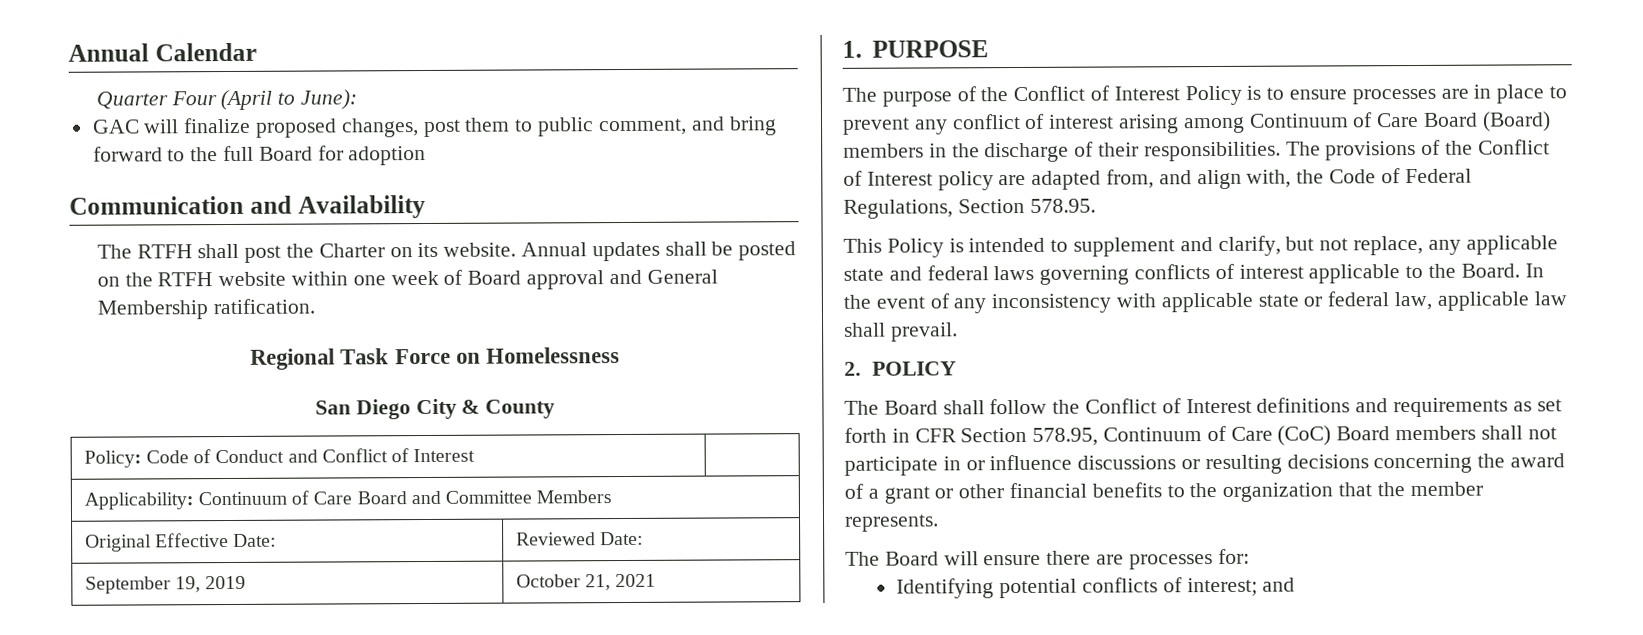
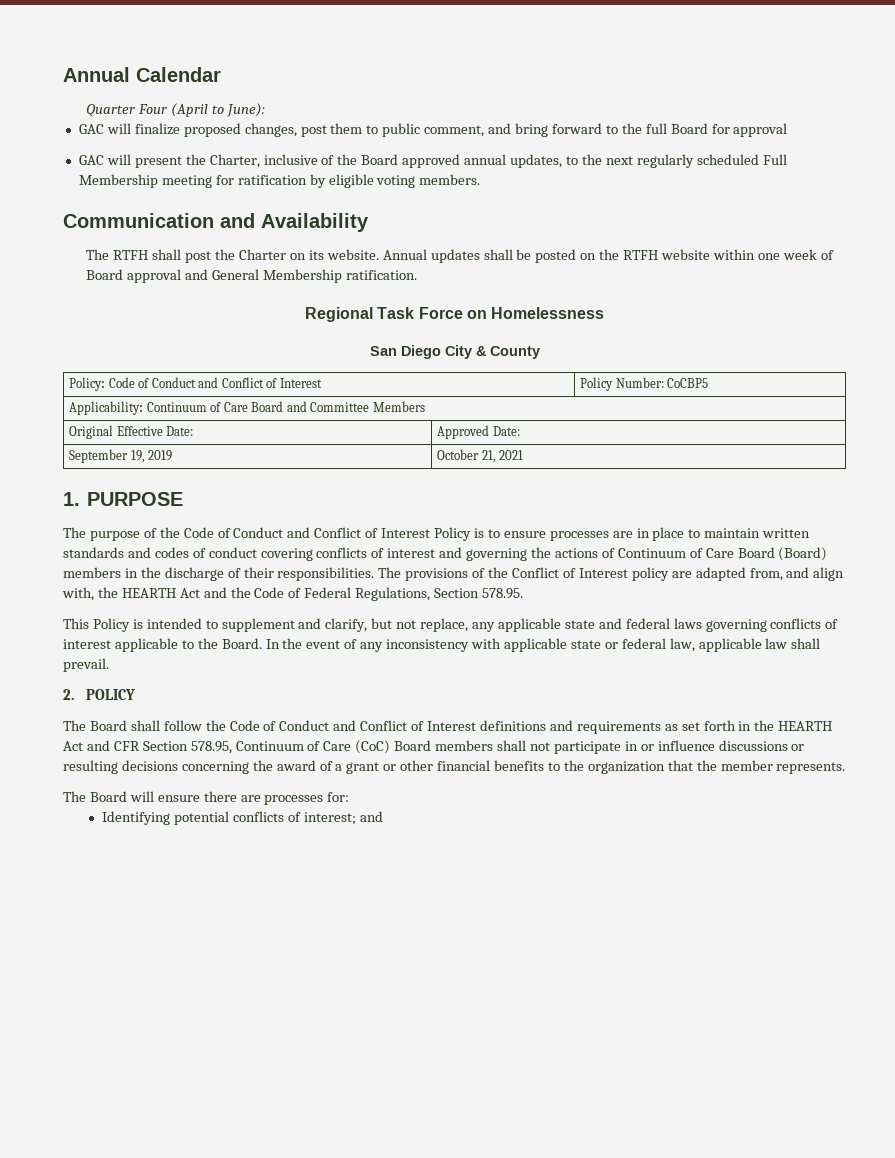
- GAC will finalize proposed changes, post them to public comment, and bring forward to the full Board for adoption
+ GAC will finalize proposed changes, post them to public comment, and bring forward to the full Board for approval
+ GAC will present the Charter, inclusive of the Board approved annual updates, to the next regularly scheduled Full Membership meeting for ratification by eligible voting members.
- Policy: Code of Conduct and Conflict of Interest |
+ Policy: Code of Conduct and Conflict of Interest | Policy Number: CoCBP5
- Original Effective Date: | Reviewed Date:
+ Original Effective Date: | Approved Date:
- The purpose of the Conflict of Interest Policy is to ensure processes are in place to prevent any conflict of interest arising among Continuum of Care Board (Board) members in the discharge of their responsibilities.
+ The purpose of the Code of Conduct and Conflict of Interest Policy is to ensure processes are in place to maintain written standards and codes of conduct covering conflicts of interest and governing the actions of Continuum of Care Board (Board) members in the discharge of their responsibilities.
- The provisions of the Conflict of Interest policy are adapted from, and align with, the Code of Federal Regulations, Section 578.95.
+ The provisions of the Conflict of Interest policy are adapted from, and align with, the HEARTH Act and the Code of Federal Regulations, Section 578.95.
- The Board shall follow the Conflict of Interest definitions and requirements as set forth in CFR Section 578.95, Continuum of Care (CoC) Board members shall not participate in or influence discussions or resulting decisions concerning the award of a grant or other financial benefits to the organization that the member represents.
+ The Board shall follow the Code of Conduct and Conflict of Interest definitions and requirements as set forth in the HEARTH Act and CFR Section 578.95, Continuum of Care (CoC) Board members shall not participate in or influence discussions or resulting decisions concerning the award of a grant or other financial benefits to the organization that the member represents.

